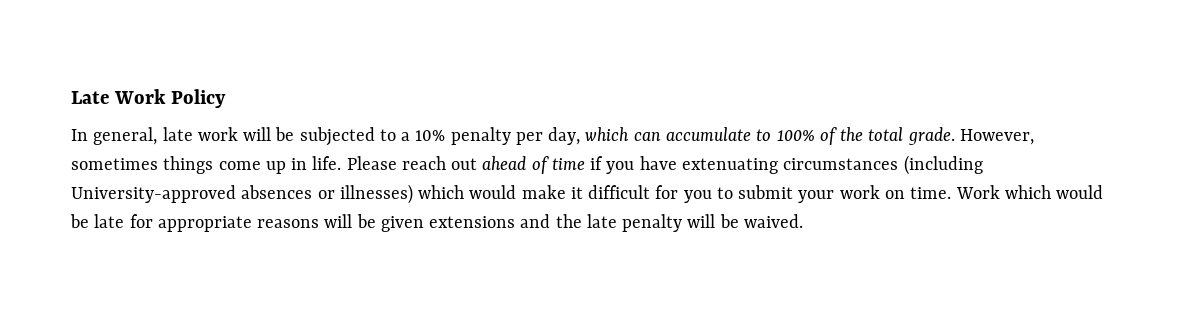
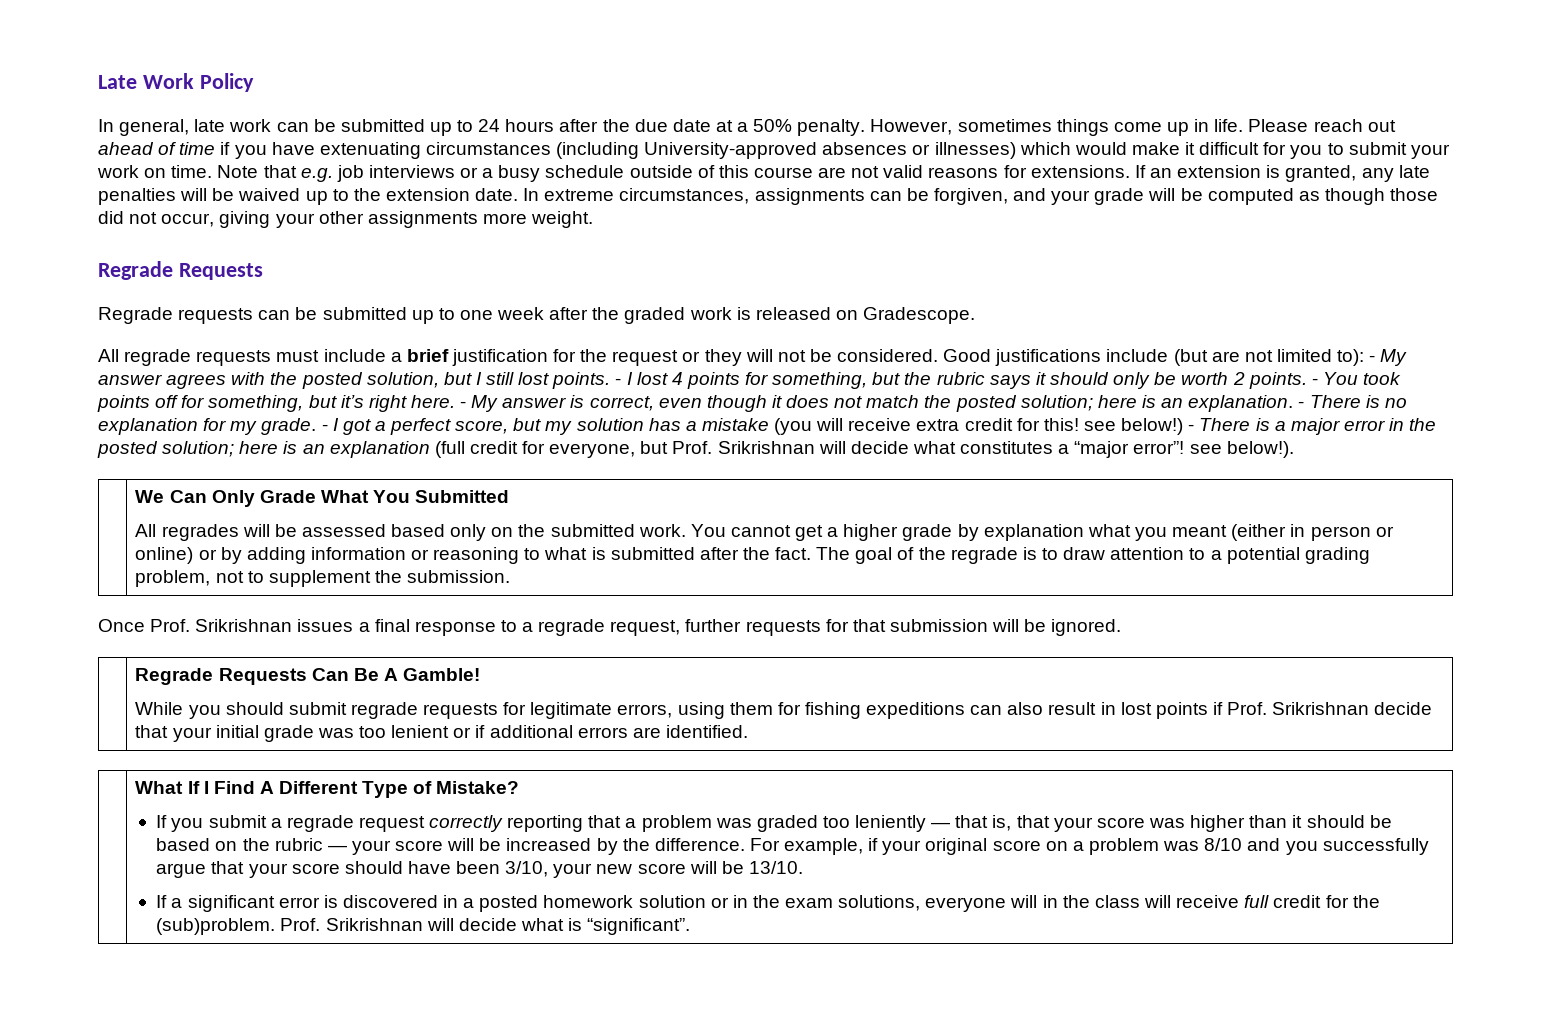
- In general, late work will be subjected to a 10% penalty per day, which can accumulate to 100% of the total grade.
+ In general, late work can be submitted up to 24 hours after the due date at a 50% penalty.
- Work which would be late for appropriate reasons will be given extensions and the late penalty will be waived.
+ Note that e.g. job interviews or a busy schedule outside of this course are not valid reasons for extensions. If an extension is granted, any late penalties will be waived up to the extension date. In extreme circumstances, assignments can be forgiven, and your grade will be computed as though those did not occur, giving your other assignments more weight.
+ Regrade Requests
+ Regrade requests can be submitted up to one week after the graded work is released on Gradescope.
+ All regrade requests must include a brief justification for the request or they will not be considered. Good justifications include (but are not limited to): - My answer agrees with the posted solution, but I still lost points. - I lost 4 points for something, but the rubric says it should only be worth 2 points. - You took points off for something, but it’s right here. - My answer is correct, even though it does not match the posted solution; here is an explanation. - There is no explanation for my grade. - I got a perfect score, but my solution has a mistake (you will receive extra credit for this! see below!) - There is a major error in the posted solution; here is an explanation (full credit for everyone, but Prof. Srikrishnan will decide what constitutes a “major error”! see below!).
+ | We Can Only Grade What You Submitted
+ All regrades will be assessed based only on the submitted work. You cannot get a higher grade by explanation what you meant (either in person or online) or by adding information or reasoning to what is submitted after the fact. The goal of the regrade is to draw attention to a potential grading problem, not to supplement the submission.
+ Once Prof. Srikrishnan issues a final response to a regrade request, further requests for that submission will be ignored.
+ | Regrade Requests Can Be A Gamble!
+ While you should submit regrade requests for legitimate errors, using them for fishing expeditions can also result in lost points if Prof. Srikrishnan decide that your initial grade was too lenient or if additional errors are identified.
+ | What If I Find A Different Type of Mistake?
+ If you submit a regrade request correctly reporting that a problem was graded too leniently — that is, that your score was higher than it should be based on the rubric — your score will be increased by the difference. For example, if your original score on a problem was 8/10 and you successfully argue that your score should have been 3/10, your new score will be 13/10.
+ If a significant error is discovered in a posted homework solution or in the exam solutions, everyone will in the class will receive full credit for the (sub)problem. Prof. Srikrishnan will decide what is “significant”.

